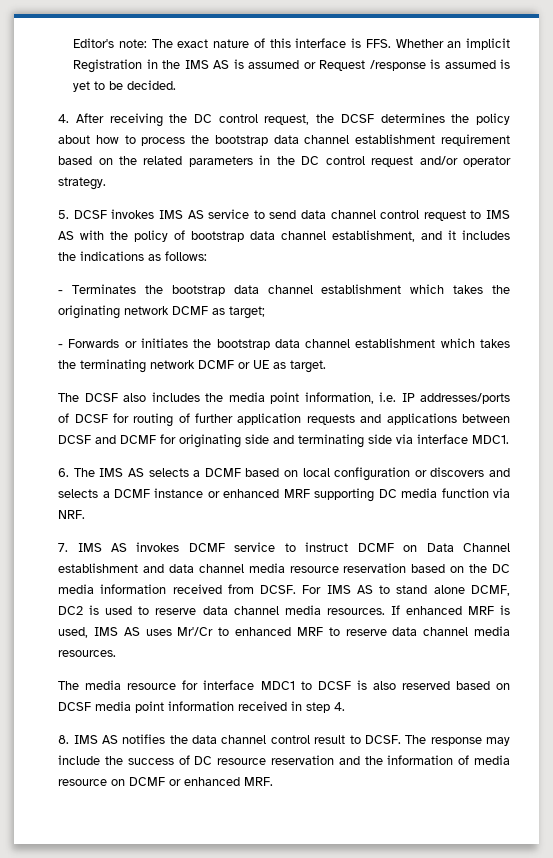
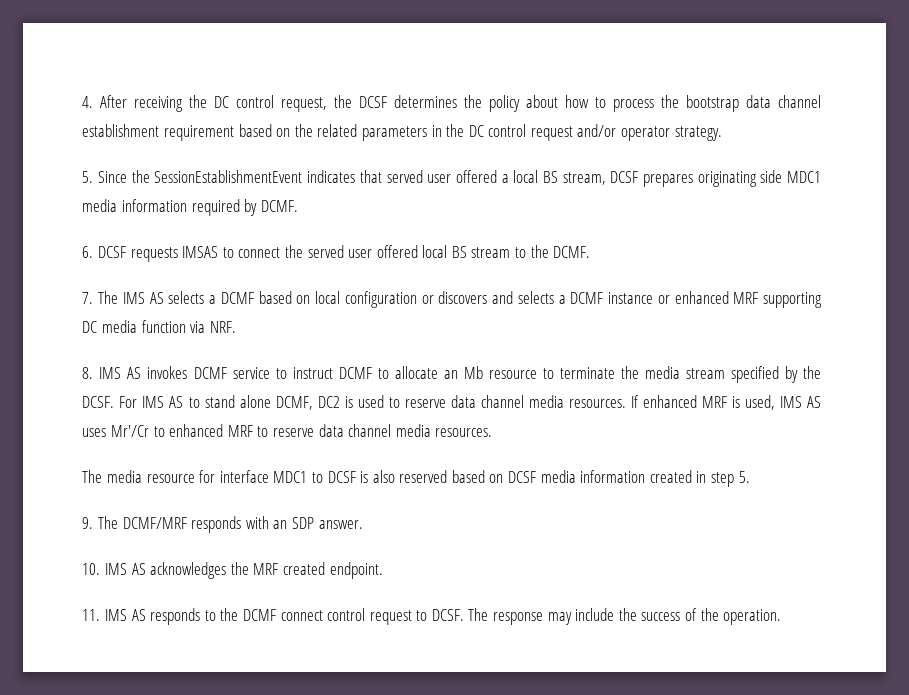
- Editor's note: The exact nature of this interface is FFS. Whether an implicit Registration in the IMS AS is assumed or Request /response is assumed is yet to be decided.
- 5. DCSF invokes IMS AS service to send data channel control request to IMS AS with the policy of bootstrap data channel establishment, and it includes the indications as follows:
- - Terminates the bootstrap data channel establishment which takes the originating network DCMF as target;
- - Forwards or initiates the bootstrap data channel establishment which takes the terminating network DCMF or UE as target.
- The DCSF also includes the media point information, i.e. IP addresses/ports of DCSF for routing of further application requests and applications between DCSF and DCMF for originating side and terminating side via interface MDC1.
- 6. The IMS AS selects a DCMF based on local configuration or discovers and selects a DCMF instance or enhanced MRF supporting DC media function via NRF.
+ 5. Since the SessionEstablishmentEvent indicates that served user offered a local BS stream, DCSF prepares originating side MDC1 media information required by DCMF.
+ 6. DCSF requests IMSAS to connect the served user offered local BS stream to the DCMF.
+ 7. The IMS AS selects a DCMF based on local configuration or discovers and selects a DCMF instance or enhanced MRF supporting DC media function via NRF.
- 7. IMS AS invokes DCMF service to instruct DCMF on Data Channel establishment and data channel media resource reservation based on the DC media information received from DCSF.
+ 8. IMS AS invokes DCMF service to instruct DCMF to allocate an Mb resource to terminate the media stream specified by the DCSF.
- The media resource for interface MDC1 to DCSF is also reserved based on DCSF media point information received in step 4.
- 8. IMS AS notifies the data channel control result to DCSF.
+ The media resource for interface MDC1 to DCSF is also reserved based on DCSF media information created in step 5.
+ 9. The DCMF/MRF responds with an SDP answer.
+ 10. IMS AS acknowledges the MRF created endpoint.
+ 11. IMS AS responds to the DCMF connect control request to DCSF.
- The response may include the success of DC resource reservation and the information of media resource on DCMF or enhanced MRF.
+ The response may include the success of the operation.

